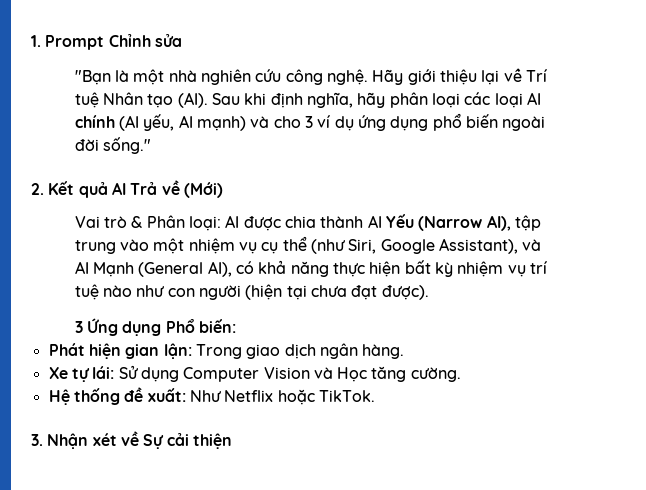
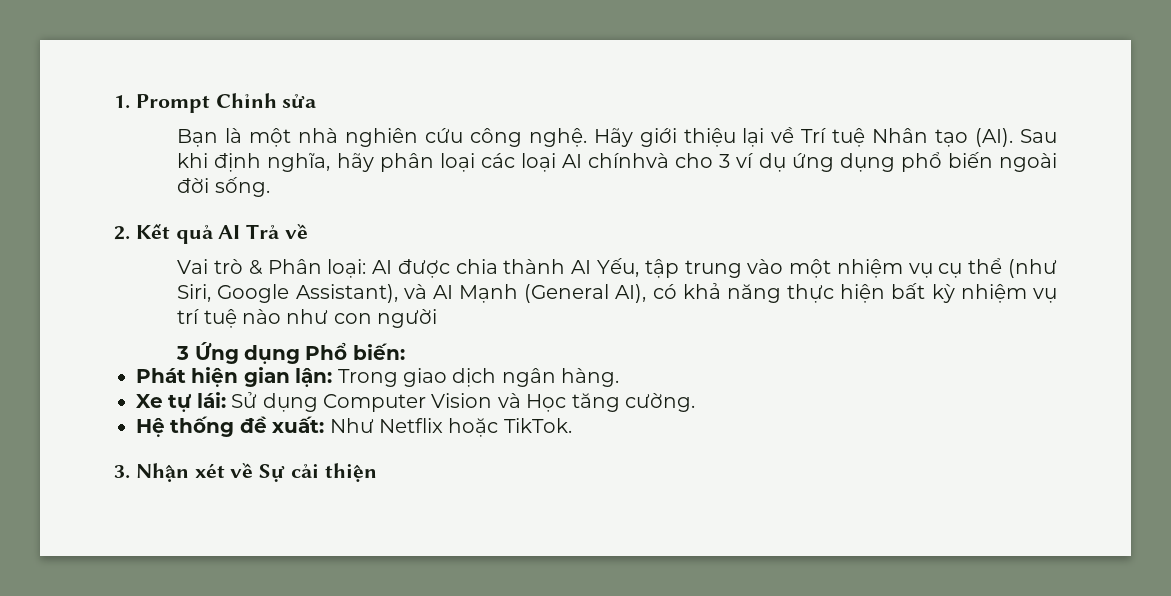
- "Bạn là một nhà nghiên cứu công nghệ.
+ Bạn là một nhà nghiên cứu công nghệ.
- Hãy giới thiệu lại về Trí tuệ Nhân tạo (AI). Sau khi định nghĩa, hãy phân loại các loại AI chính (AI yếu, AI mạnh) và cho 3 ví dụ ứng dụng phổ biến ngoài đời sống."
+ Hãy giới thiệu lại về Trí tuệ Nhân tạo (AI). Sau khi định nghĩa, hãy phân loại các loại AI chínhvà cho 3 ví dụ ứng dụng phổ biến ngoài đời sống.
- 2. Kết quả AI Trả về (Mới)
+ 2. Kết quả AI Trả về
- Vai trò & Phân loại: AI được chia thành AI Yếu (Narrow AI), tập trung vào một nhiệm vụ cụ thể (như Siri, Google Assistant), và AI Mạnh (General AI), có khả năng thực hiện bất kỳ nhiệm vụ trí tuệ nào như con người (hiện tại chưa đạt được).
+ Vai trò & Phân loại: AI được chia thành AI Yếu, tập trung vào một nhiệm vụ cụ thể (như Siri, Google Assistant), và AI Mạnh (General AI), có khả năng thực hiện bất kỳ nhiệm vụ trí tuệ nào như con người

